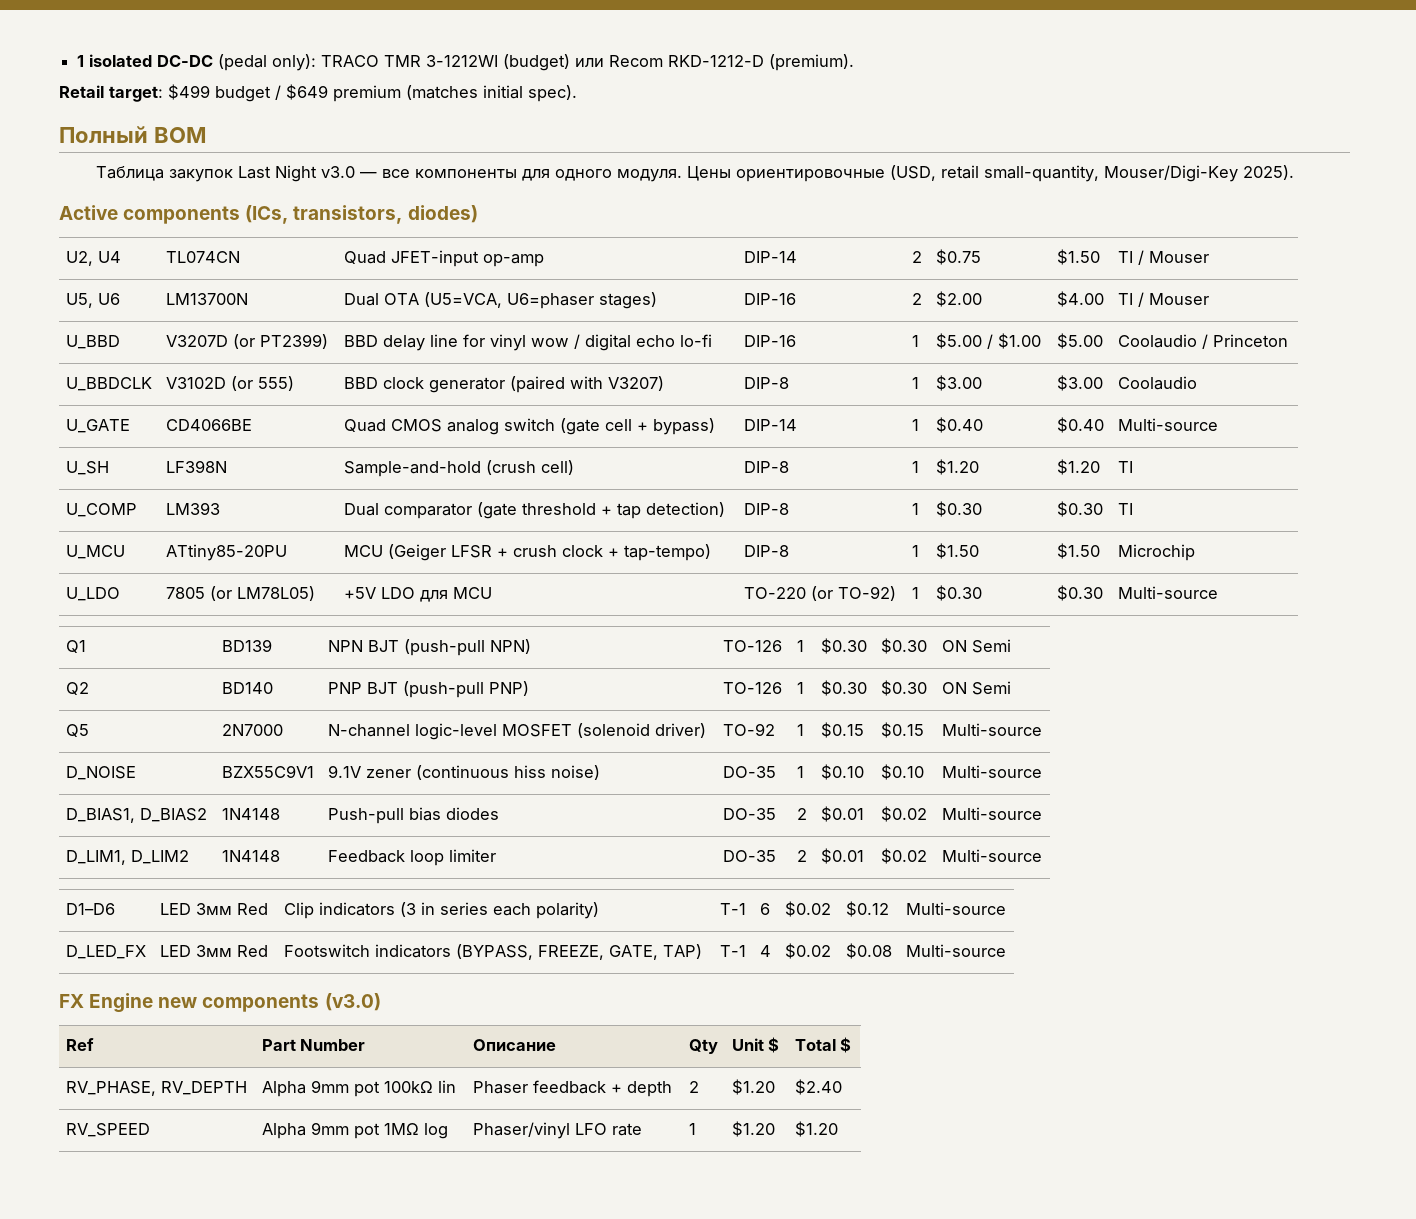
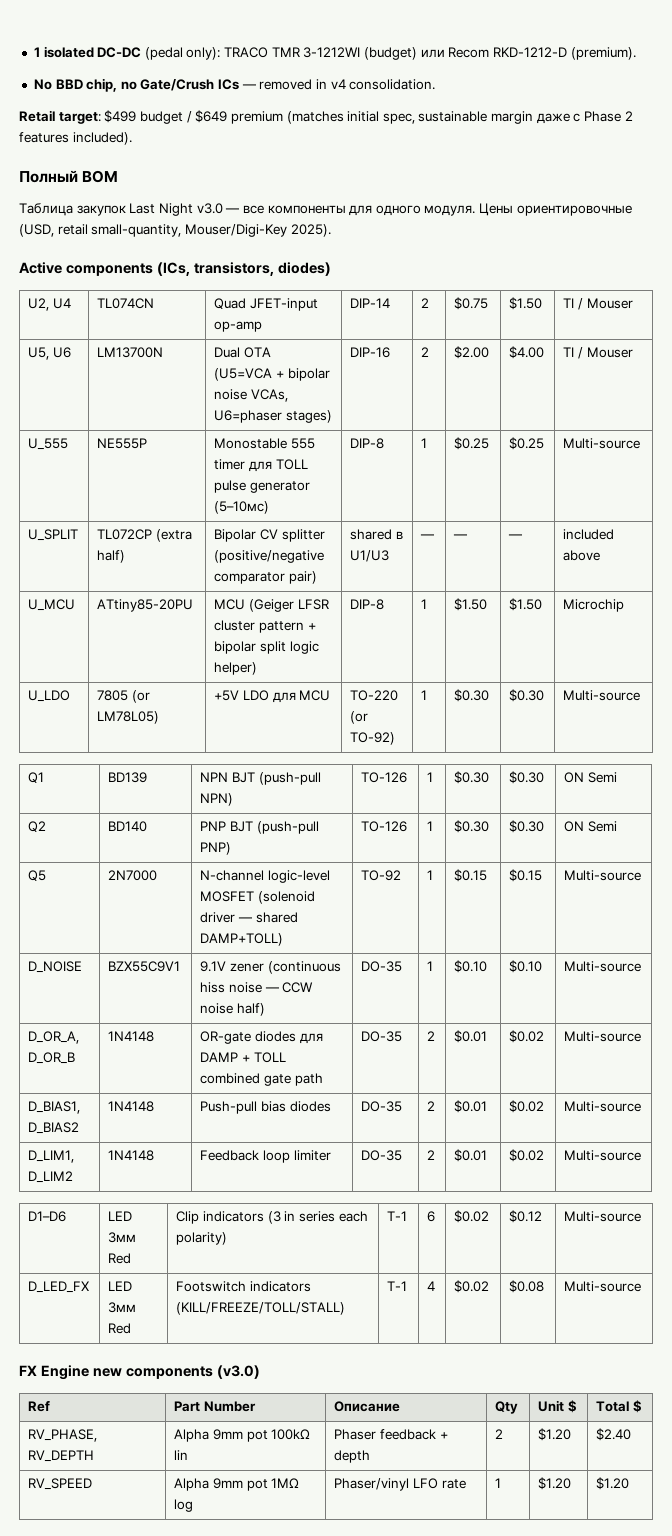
+ No BBD chip, no Gate/Crush ICs — removed in v4 consolidation.
- Retail target: $499 budget / $649 premium (matches initial spec).
+ Retail target: $499 budget / $649 premium (matches initial spec, sustainable margin даже с Phase 2 features included).
- U5, U6 | LM13700N | Dual OTA (U5=VCA, U6=phaser stages) | DIP-16 | 2 | $2.00 | $4.00 | TI / Mouser
+ U5, U6 | LM13700N | Dual OTA (U5=VCA + bipolar noise VCAs, U6=phaser stages) | DIP-16 | 2 | $2.00 | $4.00 | TI / Mouser
- U_BBD | V3207D (or PT2399) | BBD delay line for vinyl wow / digital echo lo-fi | DIP-16 | 1 | $5.00 / $1.00 | $5.00 | Coolaudio / Princeton
- U_BBDCLK | V3102D (or 555) | BBD clock generator (paired with V3207) | DIP-8 | 1 | $3.00 | $3.00 | Coolaudio
- U_GATE | CD4066BE | Quad CMOS analog switch (gate cell + bypass) | DIP-14 | 1 | $0.40 | $0.40 | Multi-source
- U_SH | LF398N | Sample-and-hold (crush cell) | DIP-8 | 1 | $1.20 | $1.20 | TI
- U_COMP | LM393 | Dual comparator (gate threshold + tap detection) | DIP-8 | 1 | $0.30 | $0.30 | TI
+ U_555 | NE555P | Monostable 555 timer для TOLL pulse generator (5–10мс) | DIP-8 | 1 | $0.25 | $0.25 | Multi-source
+ U_SPLIT | TL072CP (extra half) | Bipolar CV splitter (positive/negative comparator pair) | shared в U1/U3 | — | — | — | included above
- U_MCU | ATtiny85-20PU | MCU (Geiger LFSR + crush clock + tap-tempo) | DIP-8 | 1 | $1.50 | $1.50 | Microchip
+ U_MCU | ATtiny85-20PU | MCU (Geiger LFSR cluster pattern + bipolar split logic helper) | DIP-8 | 1 | $1.50 | $1.50 | Microchip
- Q5 | 2N7000 | N-channel logic-level MOSFET (solenoid driver) | TO-92 | 1 | $0.15 | $0.15 | Multi-source
+ Q5 | 2N7000 | N-channel logic-level MOSFET (solenoid driver — shared DAMP+TOLL) | TO-92 | 1 | $0.15 | $0.15 | Multi-source
- D_NOISE | BZX55C9V1 | 9.1V zener (continuous hiss noise) | DO-35 | 1 | $0.10 | $0.10 | Multi-source
+ D_NOISE | BZX55C9V1 | 9.1V zener (continuous hiss noise — CCW noise half) | DO-35 | 1 | $0.10 | $0.10 | Multi-source
+ D_OR_A, D_OR_B | 1N4148 | OR-gate diodes для DAMP + TOLL combined gate path | DO-35 | 2 | $0.01 | $0.02 | Multi-source
- D_LED_FX | LED 3мм Red | Footswitch indicators (BYPASS, FREEZE, GATE, TAP) | T-1 | 4 | $0.02 | $0.08 | Multi-source
+ D_LED_FX | LED 3мм Red | Footswitch indicators (KILL/FREEZE/TOLL/STALL) | T-1 | 4 | $0.02 | $0.08 | Multi-source

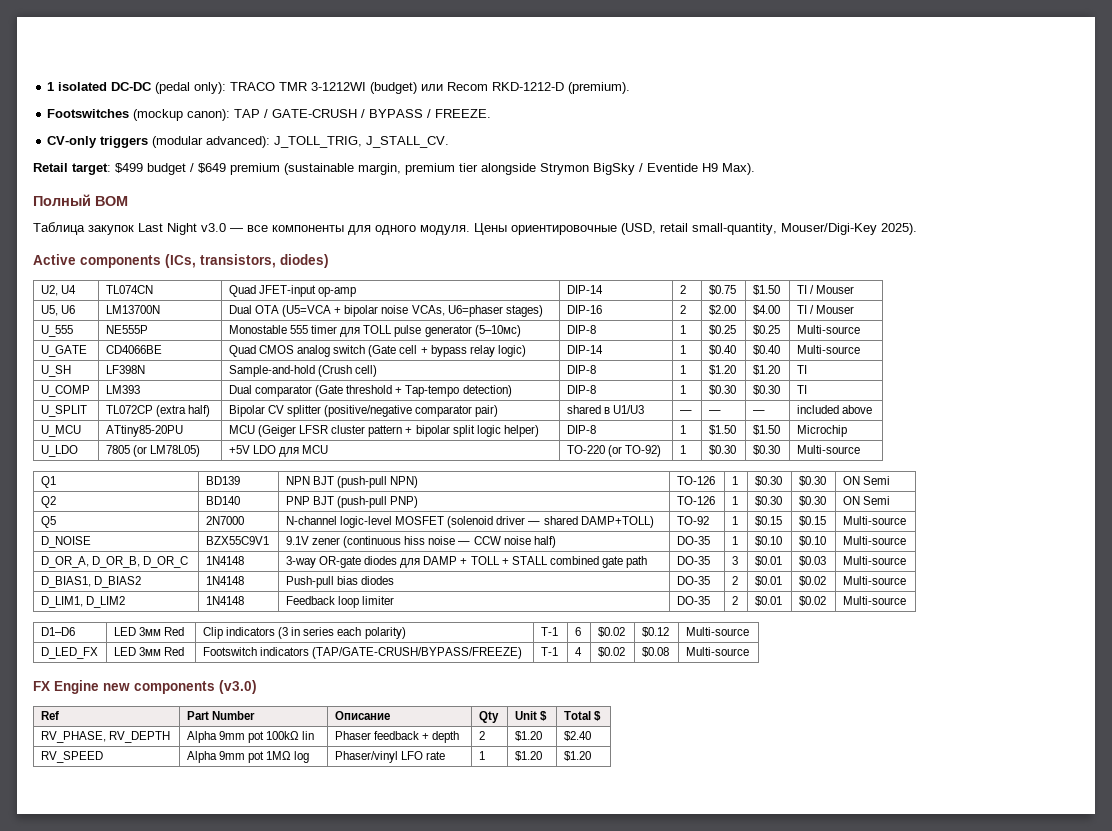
- No BBD chip, no Gate/Crush ICs — removed in v4 consolidation.
+ Footswitches (mockup canon): TAP / GATE-CRUSH / BYPASS / FREEZE.
+ CV-only triggers (modular advanced): J_TOLL_TRIG, J_STALL_CV.
- Retail target: $499 budget / $649 premium (matches initial spec, sustainable margin даже с Phase 2 features included).
+ Retail target: $499 budget / $649 premium (sustainable margin, premium tier alongside Strymon BigSky / Eventide H9 Max).
+ U_GATE | CD4066BE | Quad CMOS analog switch (Gate cell + bypass relay logic) | DIP-14 | 1 | $0.40 | $0.40 | Multi-source
+ U_SH | LF398N | Sample-and-hold (Crush cell) | DIP-8 | 1 | $1.20 | $1.20 | TI
+ U_COMP | LM393 | Dual comparator (Gate threshold + Tap-tempo detection) | DIP-8 | 1 | $0.30 | $0.30 | TI
- D_OR_A, D_OR_B | 1N4148 | OR-gate diodes для DAMP + TOLL combined gate path | DO-35 | 2 | $0.01 | $0.02 | Multi-source
+ D_OR_A, D_OR_B, D_OR_C | 1N4148 | 3-way OR-gate diodes для DAMP + TOLL + STALL combined gate path | DO-35 | 3 | $0.01 | $0.03 | Multi-source
- D_LED_FX | LED 3мм Red | Footswitch indicators (KILL/FREEZE/TOLL/STALL) | T-1 | 4 | $0.02 | $0.08 | Multi-source
+ D_LED_FX | LED 3мм Red | Footswitch indicators (TAP/GATE-CRUSH/BYPASS/FREEZE) | T-1 | 4 | $0.02 | $0.08 | Multi-source

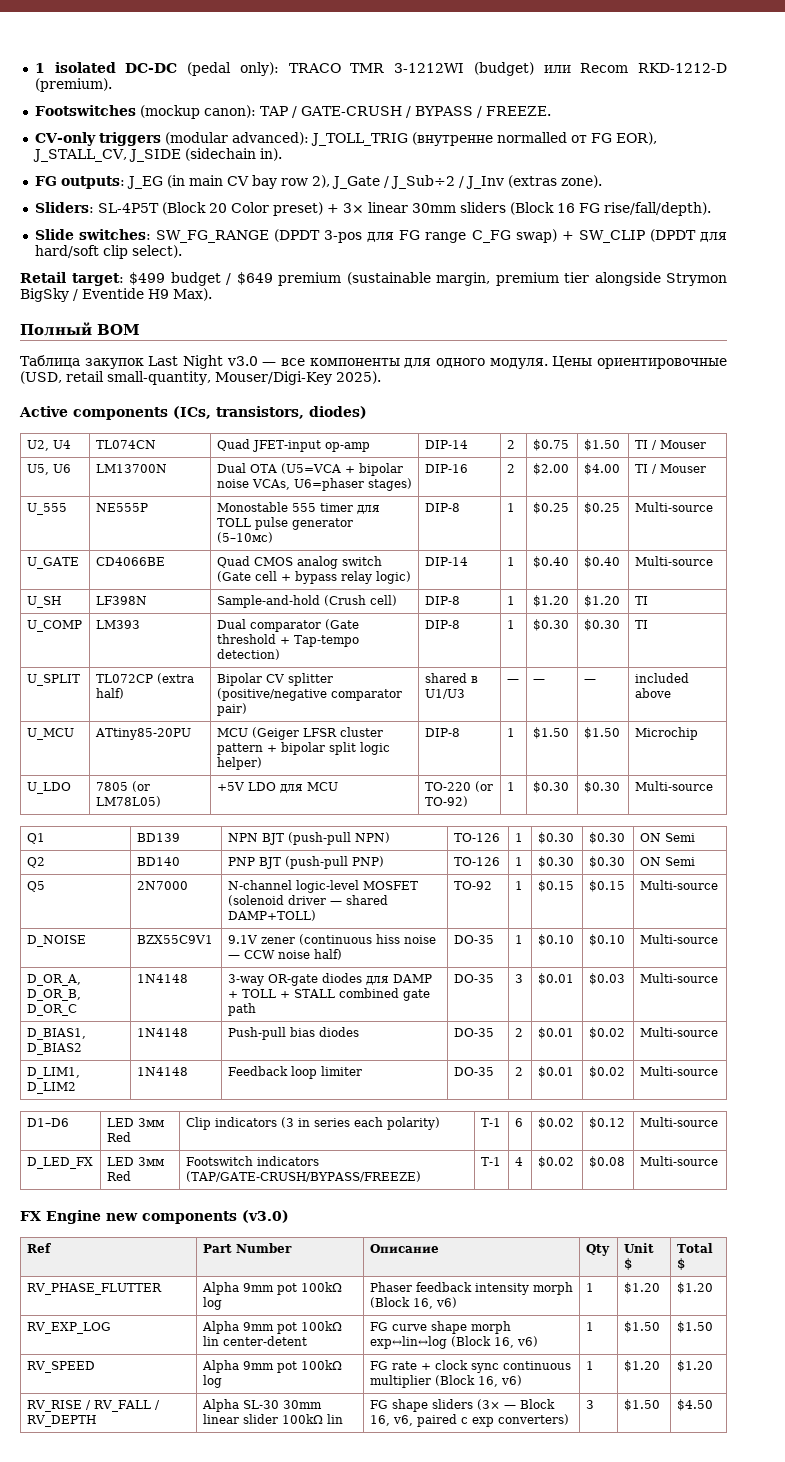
- CV-only triggers (modular advanced): J_TOLL_TRIG, J_STALL_CV.
+ CV-only triggers (modular advanced): J_TOLL_TRIG (внутренне normalled от FG EOR), J_STALL_CV, J_SIDE (sidechain in).
+ FG outputs: J_EG (in main CV bay row 2), J_Gate / J_Sub÷2 / J_Inv (extras zone).
+ Sliders: SL-4P5T (Block 20 Color preset) + 3× linear 30mm sliders (Block 16 FG rise/fall/depth).
+ Slide switches: SW_FG_RANGE (DPDT 3-pos для FG range C_FG swap) + SW_CLIP (DPDT для hard/soft clip select).
- RV_PHASE, RV_DEPTH | Alpha 9mm pot 100kΩ lin | Phaser feedback + depth | 2 | $1.20 | $2.40
+ RV_PHASE_FLUTTER | Alpha 9mm pot 100kΩ log | Phaser feedback intensity morph (Block 16, v6) | 1 | $1.20 | $1.20
+ RV_EXP_LOG | Alpha 9mm pot 100kΩ lin center-detent | FG curve shape morph exp↔lin↔log (Block 16, v6) | 1 | $1.50 | $1.50
- RV_SPEED | Alpha 9mm pot 1MΩ log | Phaser/vinyl LFO rate | 1 | $1.20 | $1.20
+ RV_SPEED | Alpha 9mm pot 100kΩ log | FG rate + clock sync continuous multiplier (Block 16, v6) | 1 | $1.20 | $1.20
+ RV_RISE / RV_FALL / RV_DEPTH | Alpha SL-30 30mm linear slider 100kΩ lin | FG shape sliders (3× — Block 16, v6, paired с exp converters) | 3 | $1.50 | $4.50

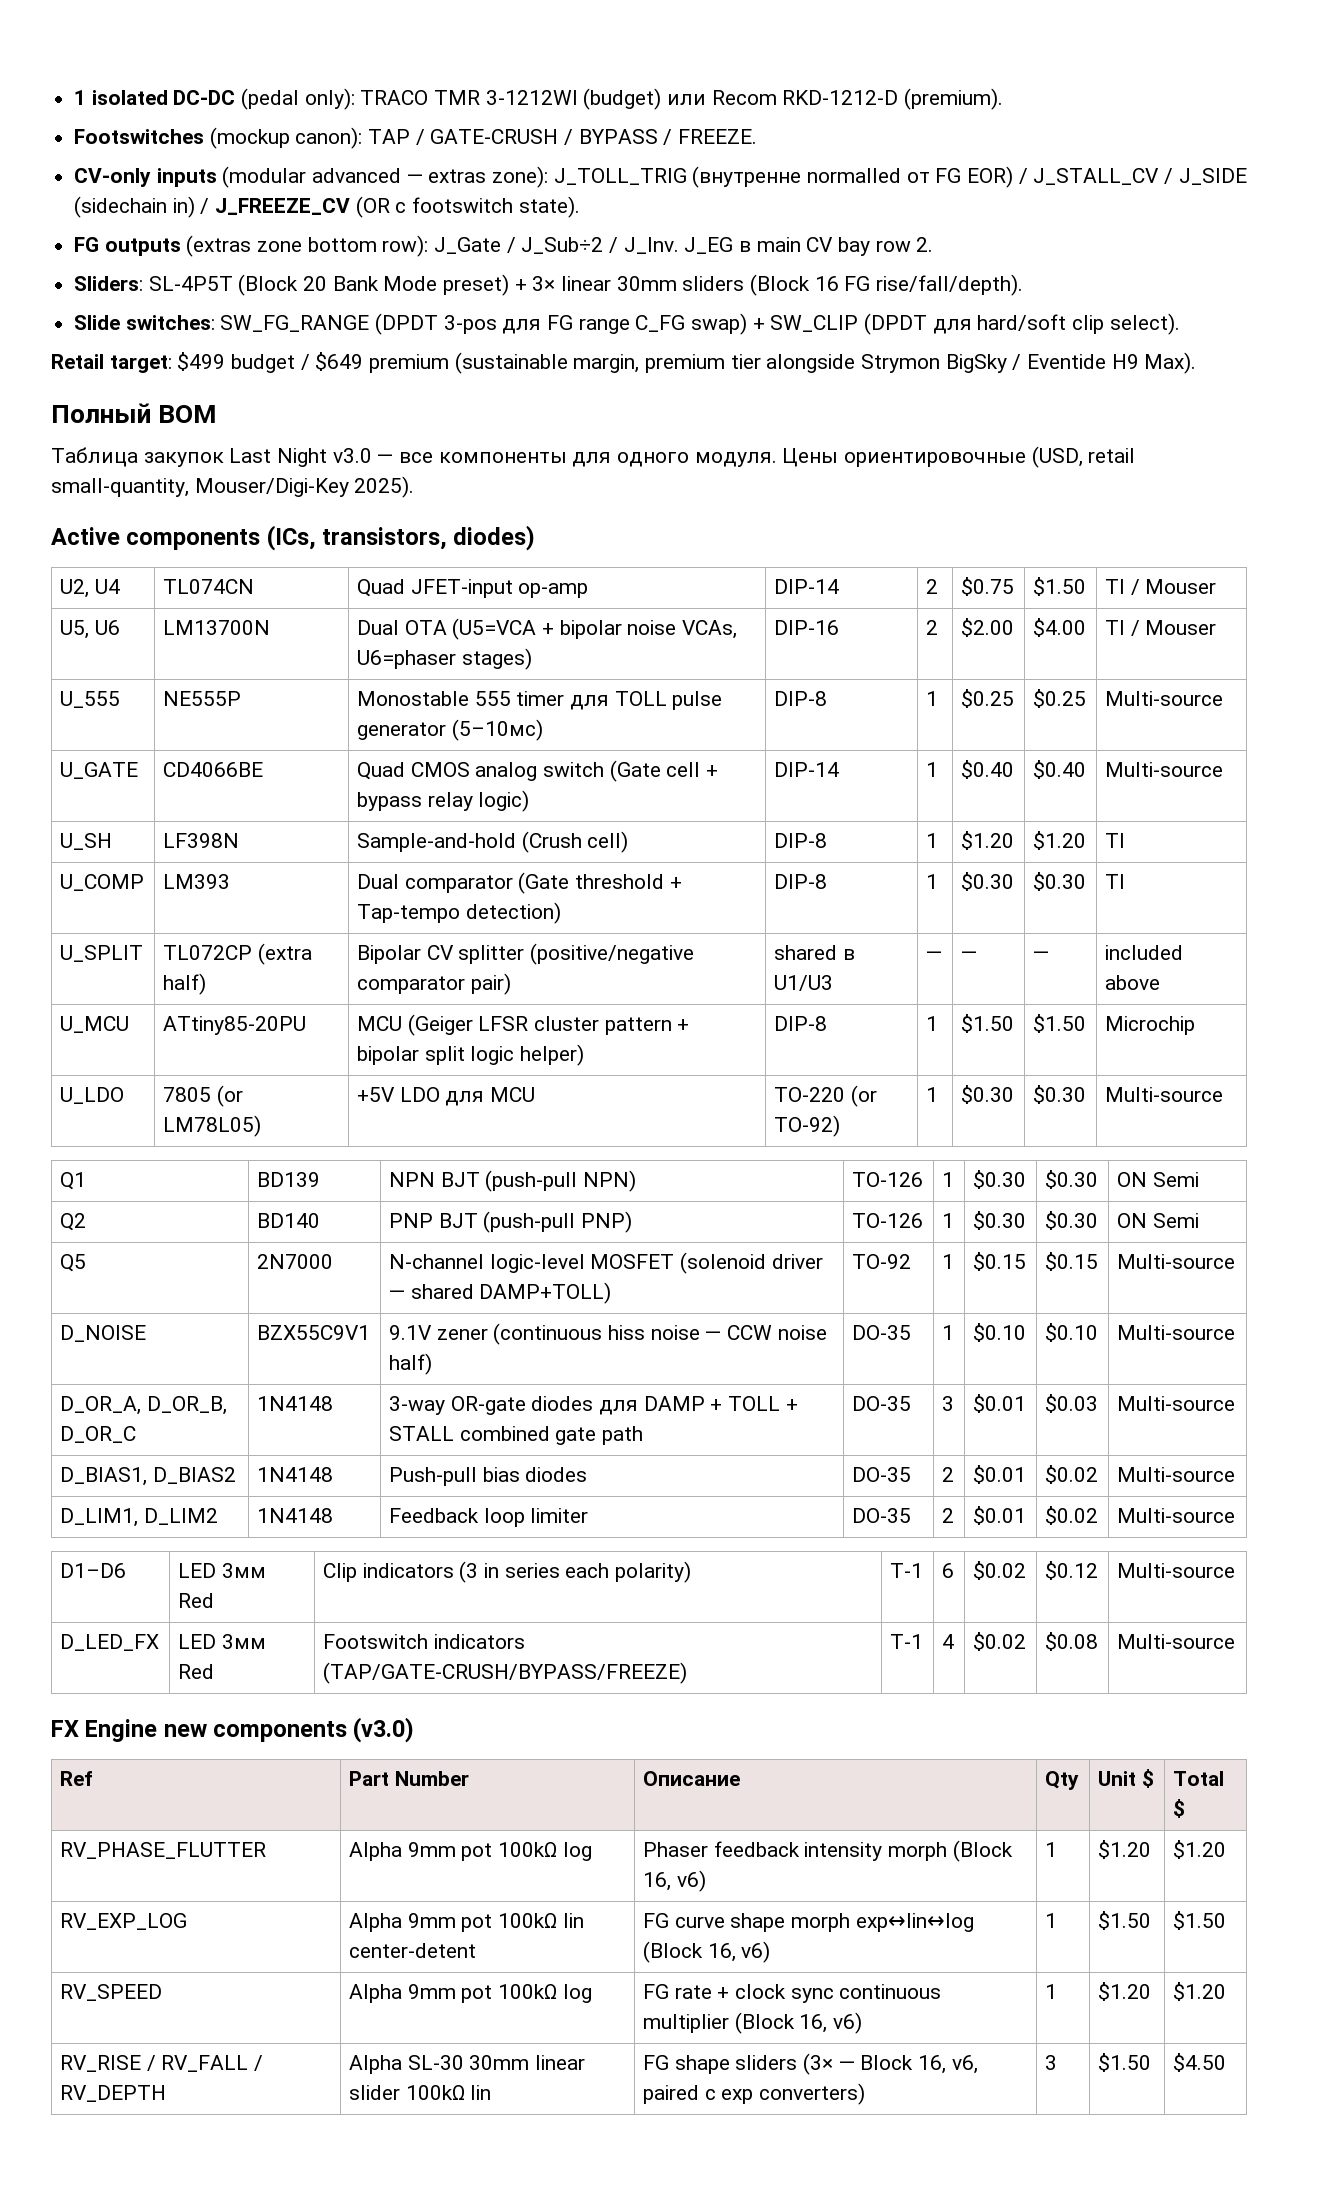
- CV-only triggers (modular advanced): J_TOLL_TRIG (внутренне normalled от FG EOR), J_STALL_CV, J_SIDE (sidechain in).
- FG outputs: J_EG (in main CV bay row 2), J_Gate / J_Sub÷2 / J_Inv (extras zone).
+ CV-only inputs (modular advanced — extras zone): J_TOLL_TRIG (внутренне normalled от FG EOR) / J_STALL_CV / J_SIDE (sidechain in) / J_FREEZE_CV (OR с footswitch state).
+ FG outputs (extras zone bottom row): J_Gate / J_Sub÷2 / J_Inv. J_EG в main CV bay row 2.
- Sliders: SL-4P5T (Block 20 Color preset) + 3× linear 30mm sliders (Block 16 FG rise/fall/depth).
+ Sliders: SL-4P5T (Block 20 Bank Mode preset) + 3× linear 30mm sliders (Block 16 FG rise/fall/depth).

